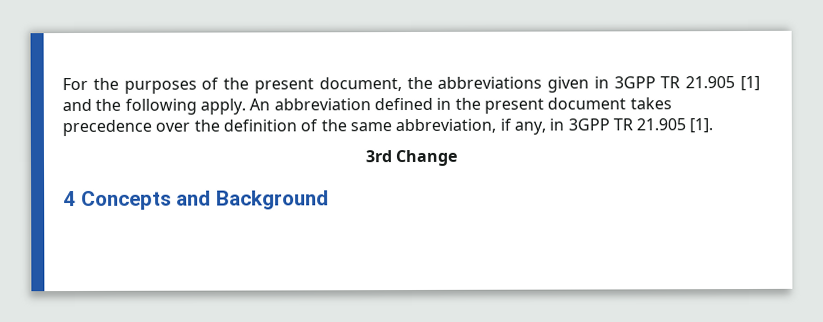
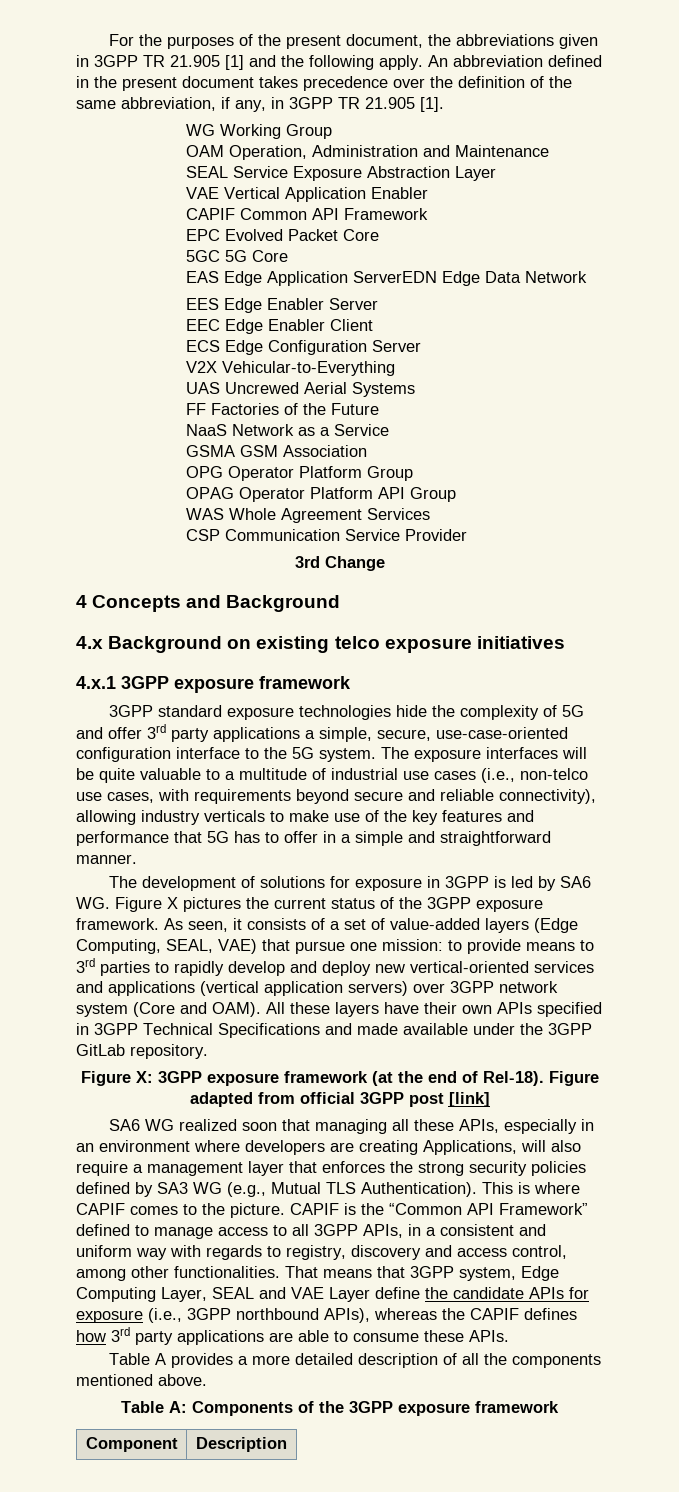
+ WG Working Group
+ OAM Operation, Administration and Maintenance
+ SEAL Service Exposure Abstraction Layer
+ VAE Vertical Application Enabler
+ CAPIF Common API Framework
+ EPC Evolved Packet Core
+ 5GC 5G Core
+ EAS Edge Application ServerEDN Edge Data Network
+ EES Edge Enabler Server
+ EEC Edge Enabler Client
+ ECS Edge Configuration Server
+ V2X Vehicular-to-Everything
+ UAS Uncrewed Aerial Systems
+ FF Factories of the Future
+ NaaS Network as a Service
+ GSMA GSM Association
+ OPG Operator Platform Group
+ OPAG Operator Platform API Group
+ WAS Whole Agreement Services
+ CSP Communication Service Provider
+ 4.x Background on existing telco exposure initiatives
+ 4.x.1 3GPP exposure framework
+ 3GPP standard exposure technologies hide the complexity of 5G and offer 3rd party applications a simple, secure, use-case-oriented configuration interface to the 5G system. The exposure interfaces will be quite valuable to a multitude of industrial use cases (i.e., non-telco use cases, with requirements beyond secure and reliable connectivity), allowing industry verticals to make use of the key features and performance that 5G has to offer in a simple and straightforward manner.
+ The development of solutions for exposure in 3GPP is led by SA6 WG. Figure X pictures the current status of the 3GPP exposure framework. As seen, it consists of a set of value-added layers (Edge Computing, SEAL, VAE) that pursue one mission: to provide means to 3rd parties to rapidly develop and deploy new vertical-oriented services and applications (vertical application servers) over 3GPP network system (Core and OAM). All these layers have their own APIs specified in 3GPP Technical Specifications and made available under the 3GPP GitLab repository.
+ Figure X: 3GPP exposure framework (at the end of Rel-18). Figure adapted from official 3GPP post [link]
+ SA6 WG realized soon that managing all these APIs, especially in an environment where developers are creating Applications, will also require a management layer that enforces the strong security policies defined by SA3 WG (e.g., Mutual TLS Authentication). This is where CAPIF comes to the picture. CAPIF is the “Common API Framework” defined to manage access to all 3GPP APIs, in a consistent and uniform way with regards to registry, discovery and access control, among other functionalities. That means that 3GPP system, Edge Computing Layer, SEAL and VAE Layer define the candidate APIs for exposure (i.e., 3GPP northbound APIs), whereas the CAPIF defines how 3rd party applications are able to consume these APIs.
+ Table A provides a more detailed description of all the components mentioned above.
+ Table A: Components of the 3GPP exposure framework
+ Component | Description

